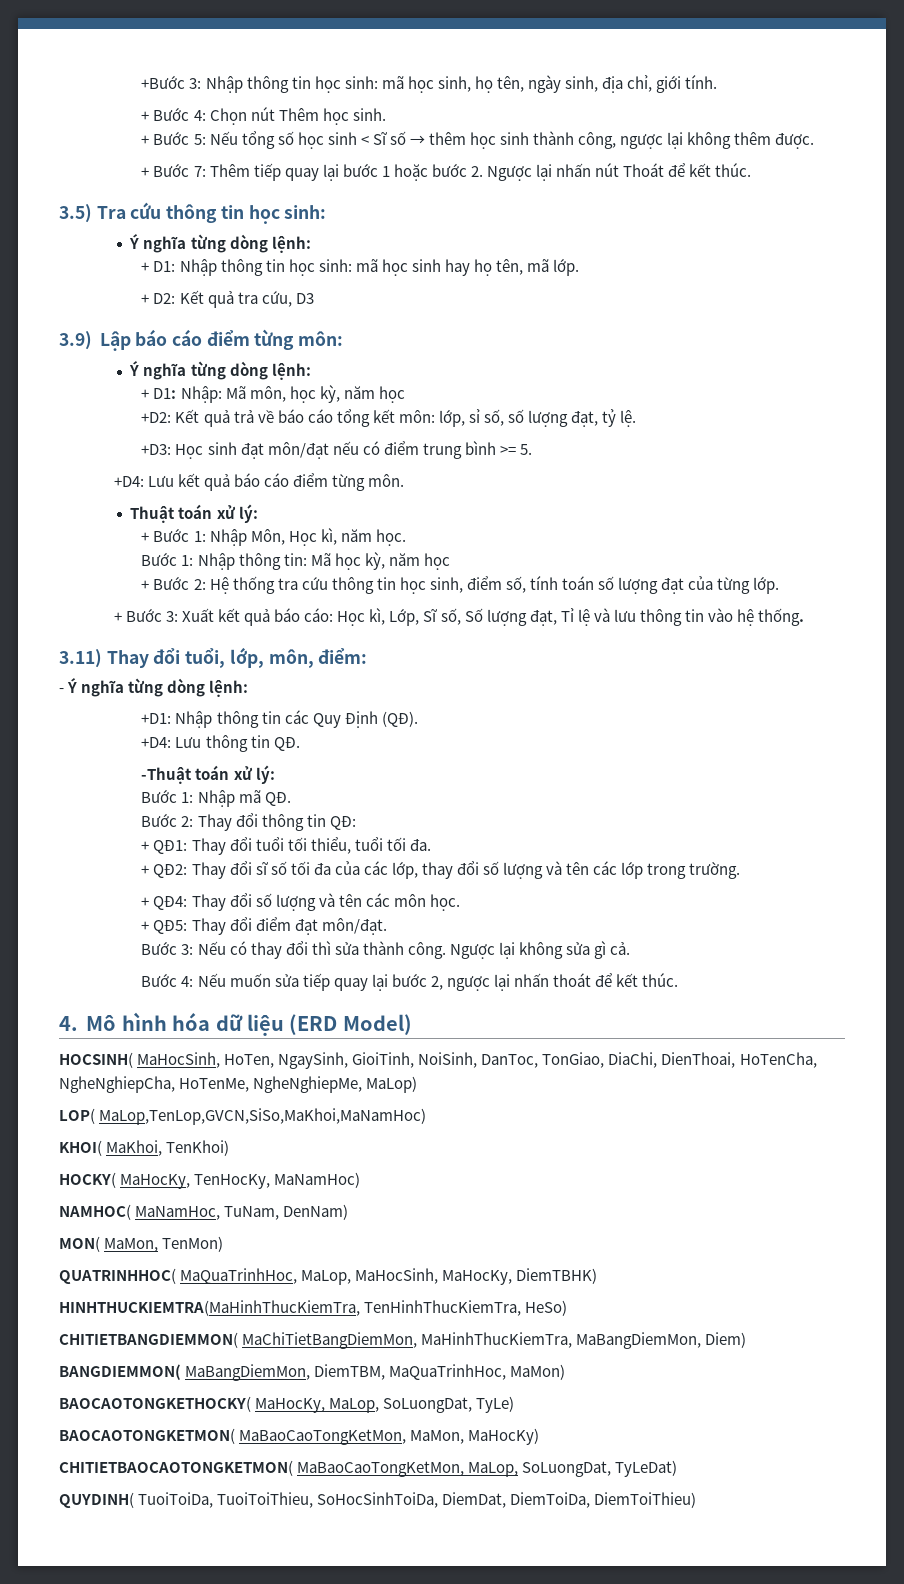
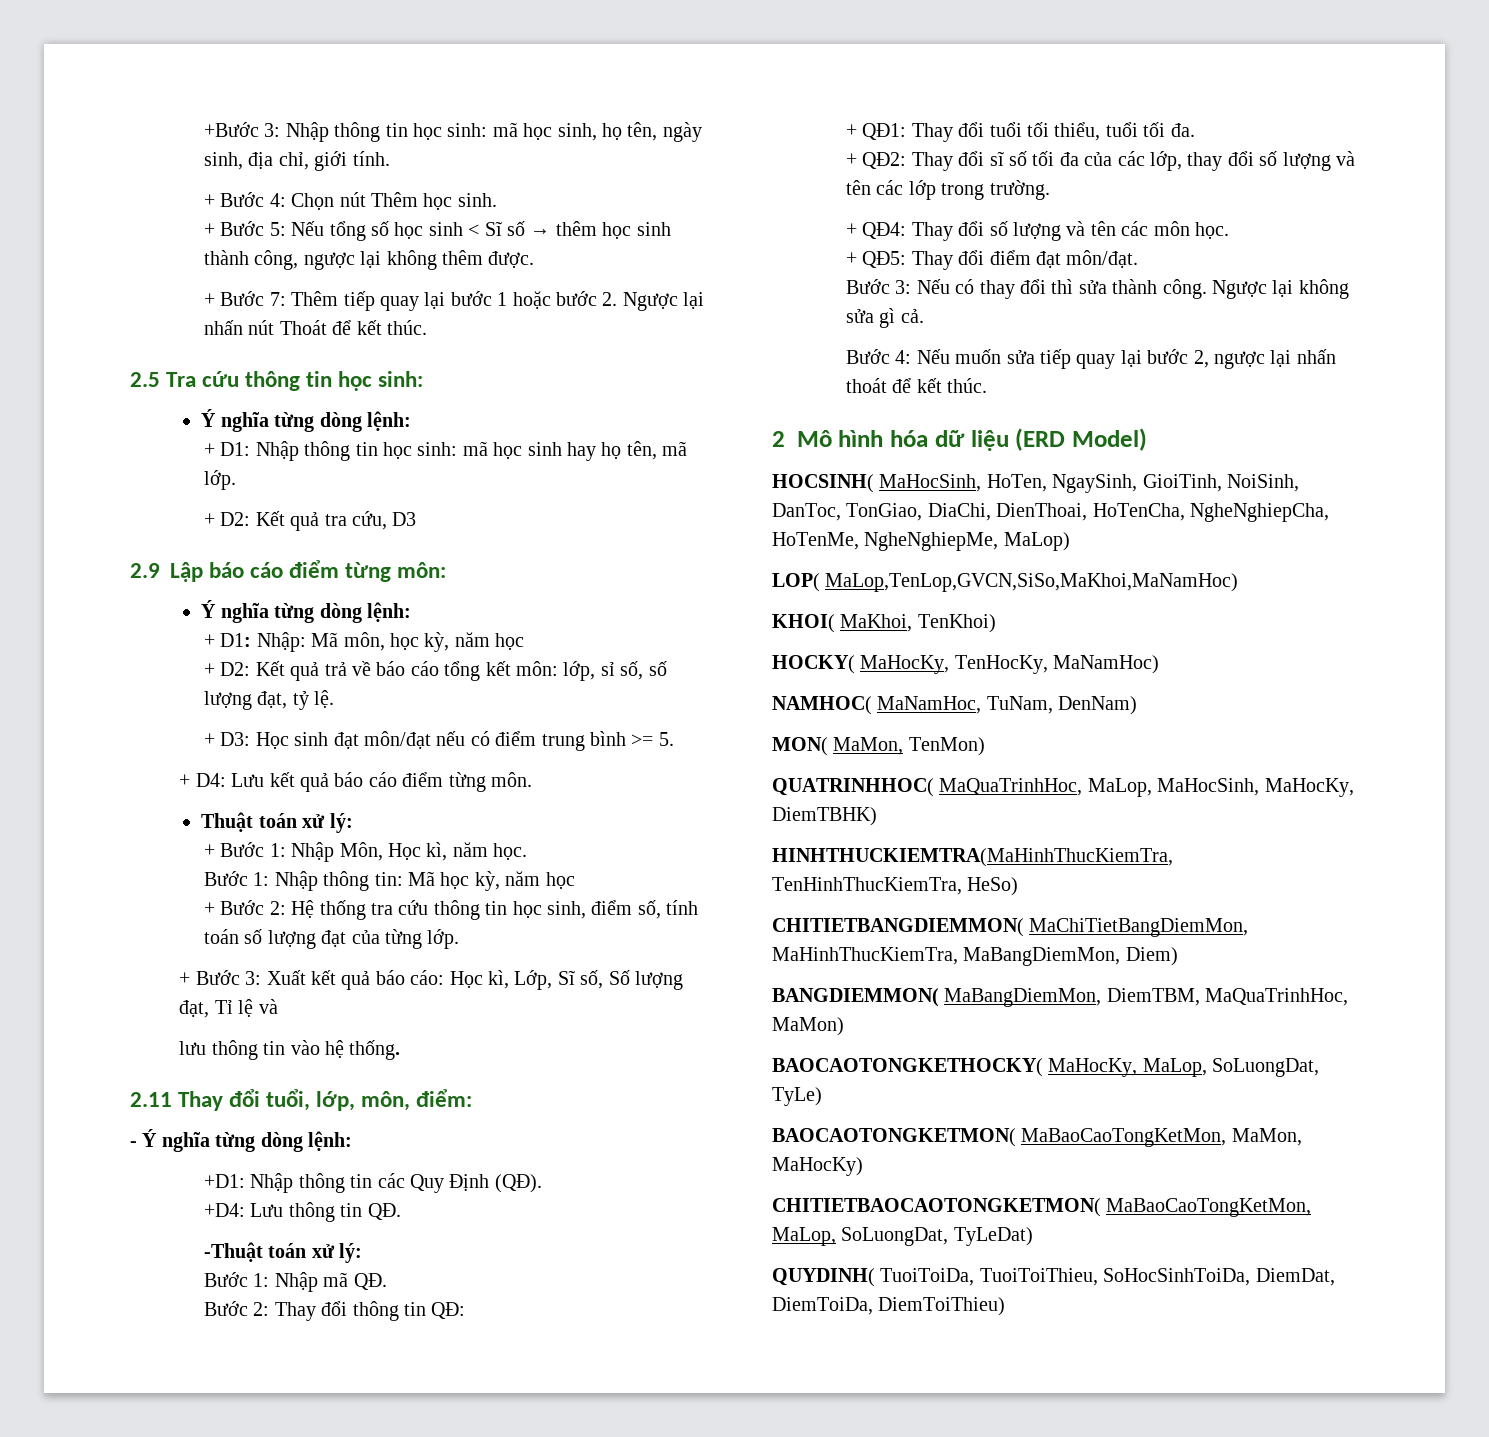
- 3.5) Tra cứu thông tin học sinh:
+ 2.5 Tra cứu thông tin học sinh:
- 3.9) Lập báo cáo điểm từng môn:
+ 2.9 Lập báo cáo điểm từng môn:
- +D2: Kết quả trả về báo cáo tổng kết môn: lớp, sỉ số, số lượng đạt, tỷ lệ.
+ + D2: Kết quả trả về báo cáo tổng kết môn: lớp, sỉ số, số lượng đạt, tỷ lệ.
- +D3: Học sinh đạt môn/đạt nếu có điểm trung bình >= 5.
+ + D3: Học sinh đạt môn/đạt nếu có điểm trung bình >= 5.
- +D4: Lưu kết quả báo cáo điểm từng môn.
+ + D4: Lưu kết quả báo cáo điểm từng môn.
- + Bước 3: Xuất kết quả báo cáo: Học kì, Lớp, Sĩ số, Số lượng đạt, Tỉ lệ và lưu thông tin vào hệ thống.
+ + Bước 3: Xuất kết quả báo cáo: Học kì, Lớp, Sĩ số, Số lượng đạt, Tỉ lệ và
+ lưu thông tin vào hệ thống.
- 3.11) Thay đổi tuổi, lớp, môn, điểm:
+ 2.11 Thay đổi tuổi, lớp, môn, điểm:
- 4. Mô hình hóa dữ liệu (ERD Model)
+ 2 Mô hình hóa dữ liệu (ERD Model)

